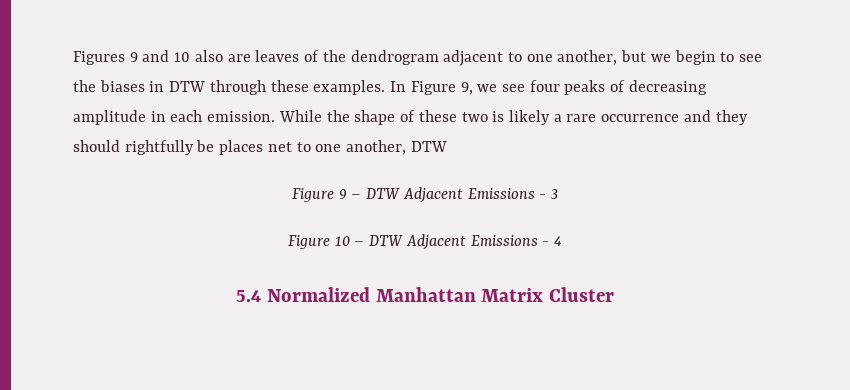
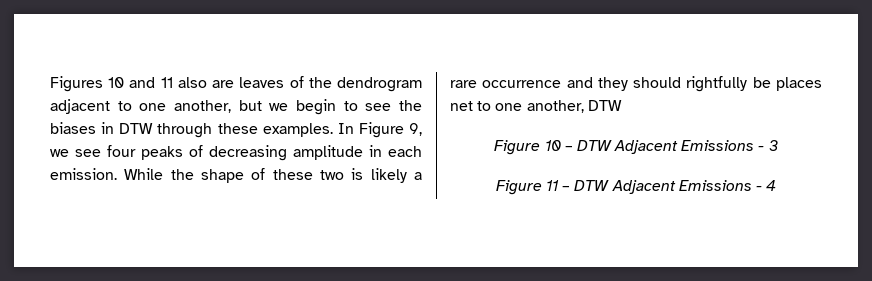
- Figures 9 and 10 also are leaves of the dendrogram adjacent to one another, but we begin to see the biases in DTW through these examples.
+ Figures 10 and 11 also are leaves of the dendrogram adjacent to one another, but we begin to see the biases in DTW through these examples.
- Figure 9 – DTW Adjacent Emissions - 3
+ Figure 10 – DTW Adjacent Emissions - 3
- Figure 10 – DTW Adjacent Emissions - 4
+ Figure 11 – DTW Adjacent Emissions - 4
- 5.4 Normalized Manhattan Matrix Cluster

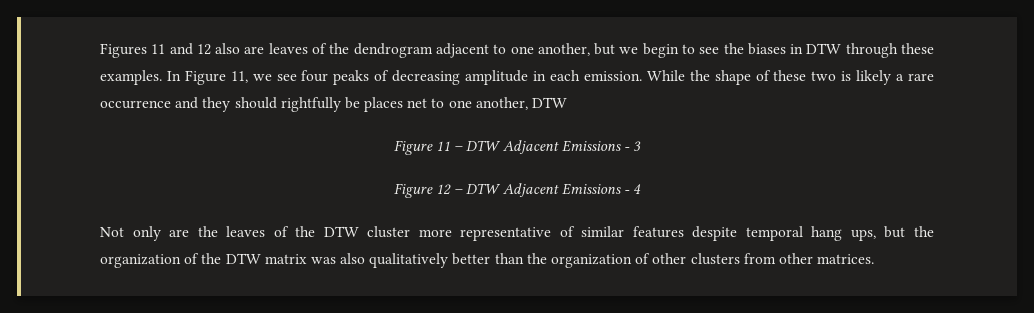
- Figures 10 and 11 also are leaves of the dendrogram adjacent to one another, but we begin to see the biases in DTW through these examples.
+ Figures 11 and 12 also are leaves of the dendrogram adjacent to one another, but we begin to see the biases in DTW through these examples.
- In Figure 9, we see four peaks of decreasing amplitude in each emission.
+ In Figure 11, we see four peaks of decreasing amplitude in each emission.
- Figure 10 – DTW Adjacent Emissions - 3
+ Figure 11 – DTW Adjacent Emissions - 3
- Figure 11 – DTW Adjacent Emissions - 4
+ Figure 12 – DTW Adjacent Emissions - 4
+ Not only are the leaves of the DTW cluster more representative of similar features despite temporal hang ups, but the organization of the DTW matrix was also qualitatively better than the organization of other clusters from other matrices.

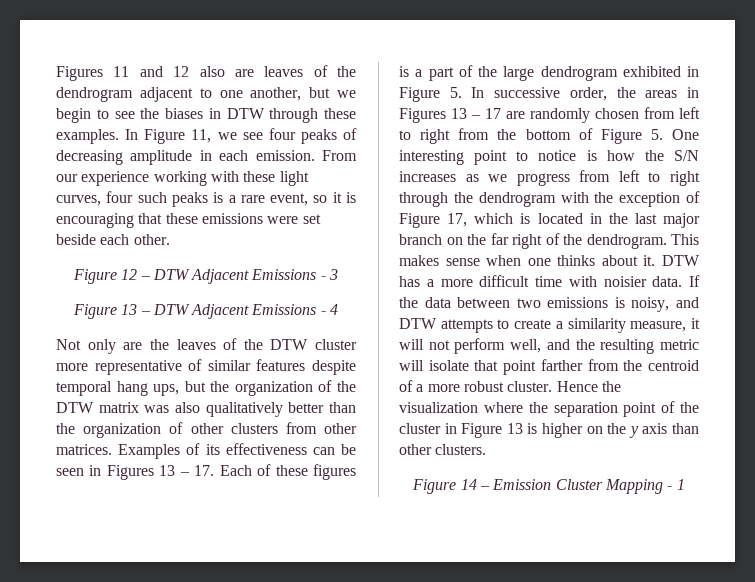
- While the shape of these two is likely a rare occurrence and they should rightfully be places net to one another, DTW
- Figure 11 – DTW Adjacent Emissions - 3
+ From our experience working with these light curves, four such peaks is a rare event, so it is encouraging that these emissions were set beside each other.
+ Figure 12 – DTW Adjacent Emissions - 3
- Figure 12 – DTW Adjacent Emissions - 4
+ Figure 13 – DTW Adjacent Emissions - 4
+ Examples of its effectiveness can be seen in Figures 13 – 17. Each of these figures is a part of the large dendrogram exhibited in Figure 5. In successive order, the areas in Figures 13 – 17 are randomly chosen from left to right from the bottom of Figure 5. One interesting point to notice is how the S/N increases as we progress from left to right through the dendrogram with the exception of Figure 17, which is located in the last major branch on the far right of the dendrogram. This makes sense when one thinks about it. DTW has a more difficult time with noisier data. If the data between two emissions is noisy, and DTW attempts to create a similarity measure, it will not perform well, and the resulting metric will isolate that point farther from the centroid of a more robust cluster. Hence the visualization where the separation point of the cluster in Figure 13 is higher on the y axis than other clusters.
+ Figure 14 – Emission Cluster Mapping - 1

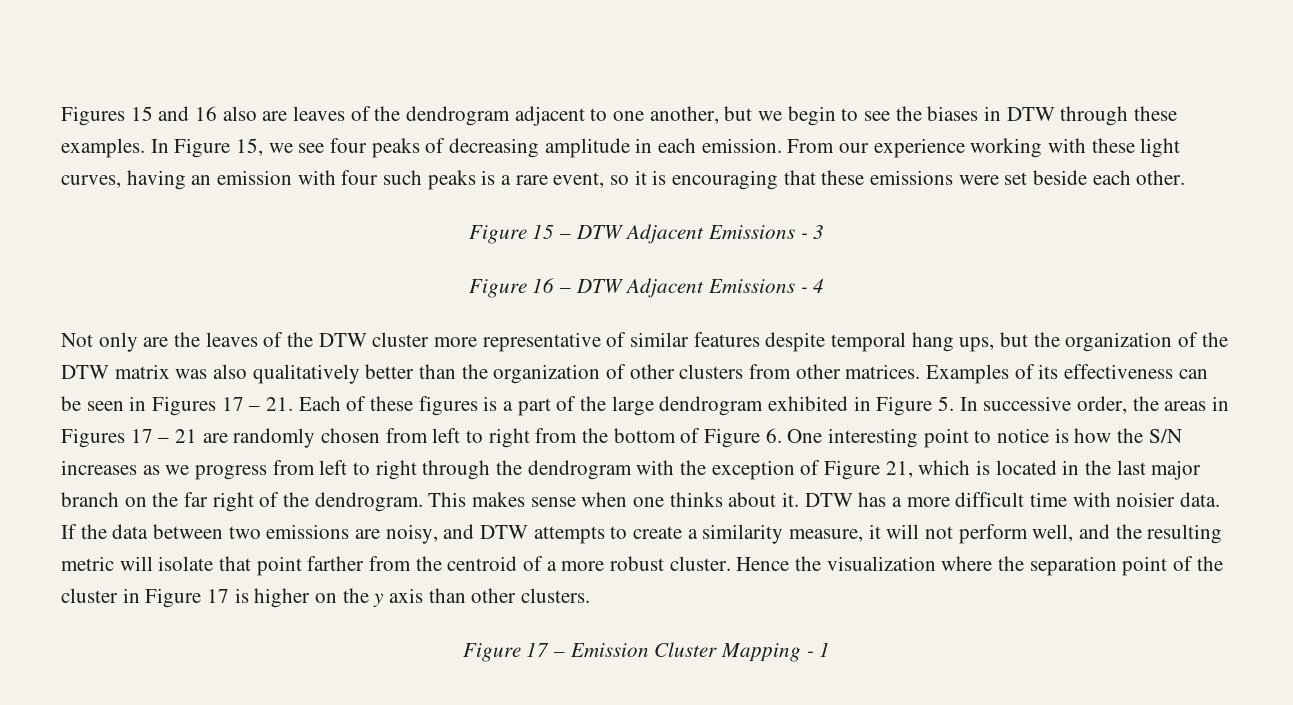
- Figures 11 and 12 also are leaves of the dendrogram adjacent to one another, but we begin to see the biases in DTW through these examples.
+ Figures 15 and 16 also are leaves of the dendrogram adjacent to one another, but we begin to see the biases in DTW through these examples.
- In Figure 11, we see four peaks of decreasing amplitude in each emission.
+ In Figure 15, we see four peaks of decreasing amplitude in each emission.
- From our experience working with these light curves, four such peaks is a rare event, so it is encouraging that these emissions were set beside each other.
+ From our experience working with these light curves, having an emission with four such peaks is a rare event, so it is encouraging that these emissions were set beside each other.
- Figure 12 – DTW Adjacent Emissions - 3
+ Figure 15 – DTW Adjacent Emissions - 3
- Figure 13 – DTW Adjacent Emissions - 4
+ Figure 16 – DTW Adjacent Emissions - 4
- Examples of its effectiveness can be seen in Figures 13 – 17. Each of these figures is a part of the large dendrogram exhibited in Figure 5. In successive order, the areas in Figures 13 – 17 are randomly chosen from left to right from the bottom of Figure 5. One interesting point to notice is how the S/N increases as we progress from left to right through the dendrogram with the exception of Figure 17, which is located in the last major branch on the far right of the dendrogram.
+ Examples of its effectiveness can be seen in Figures 17 – 21. Each of these figures is a part of the large dendrogram exhibited in Figure 5. In successive order, the areas in Figures 17 – 21 are randomly chosen from left to right from the bottom of Figure 6. One interesting point to notice is how the S/N increases as we progress from left to right through the dendrogram with the exception of Figure 21, which is located in the last major branch on the far right of the dendrogram.
- If the data between two emissions is noisy, and DTW attempts to create a similarity measure, it will not perform well, and the resulting metric will isolate that point farther from the centroid of a more robust cluster.
+ If the data between two emissions are noisy, and DTW attempts to create a similarity measure, it will not perform well, and the resulting metric will isolate that point farther from the centroid of a more robust cluster.
- Hence the visualization where the separation point of the cluster in Figure 13 is higher on the y axis than other clusters.
+ Hence the visualization where the separation point of the cluster in Figure 17 is higher on the y axis than other clusters.
- Figure 14 – Emission Cluster Mapping - 1
+ Figure 17 – Emission Cluster Mapping - 1

